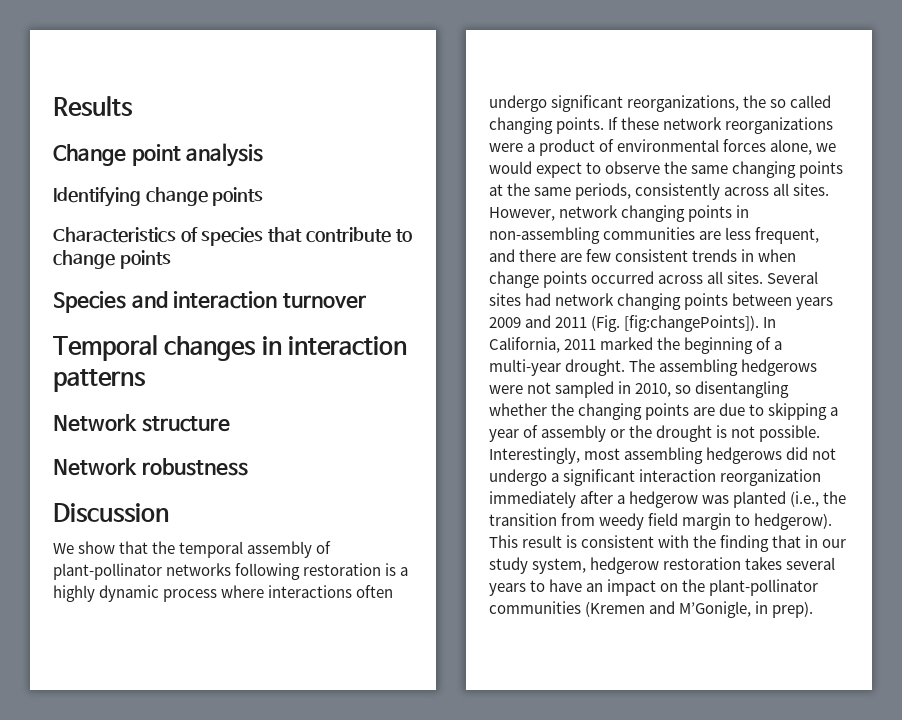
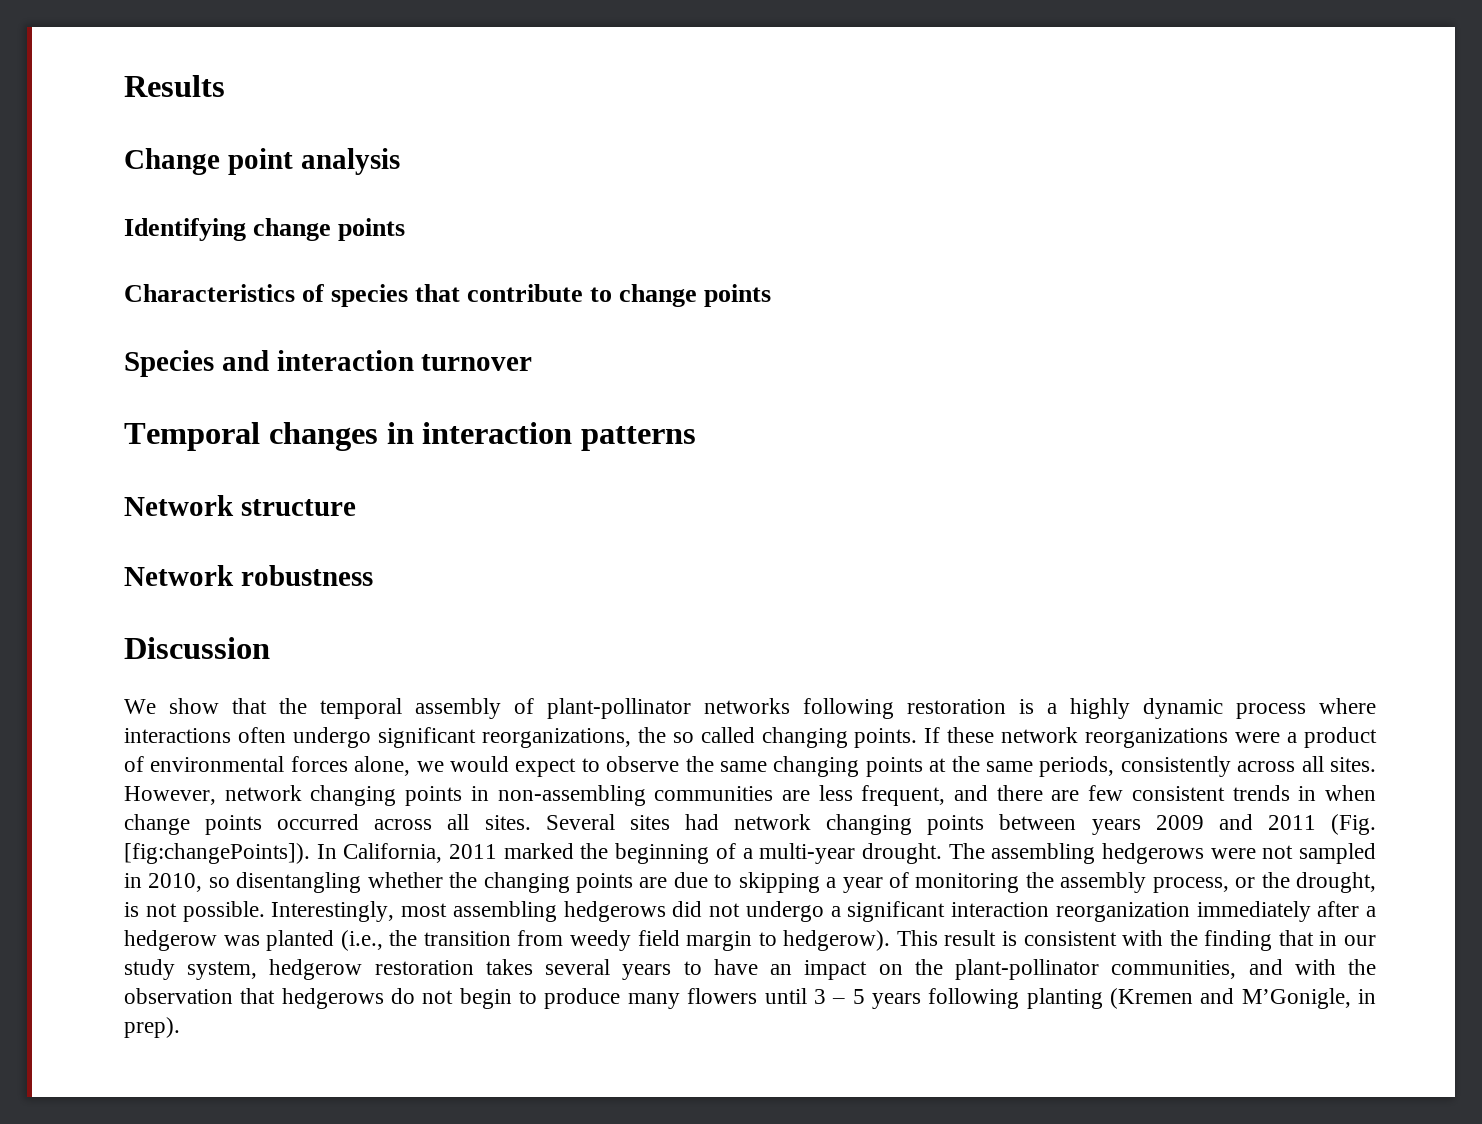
- The assembling hedgerows were not sampled in 2010, so disentangling whether the changing points are due to skipping a year of assembly or the drought is not possible.
+ The assembling hedgerows were not sampled in 2010, so disentangling whether the changing points are due to skipping a year of monitoring the assembly process, or the drought, is not possible.
- This result is consistent with the finding that in our study system, hedgerow restoration takes several years to have an impact on the plant-pollinator communities (Kremen and M’Gonigle, in prep).
+ This result is consistent with the finding that in our study system, hedgerow restoration takes several years to have an impact on the plant-pollinator communities, and with the observation that hedgerows do not begin to produce many flowers until 3 – 5 years following planting (Kremen and M’Gonigle, in prep).

